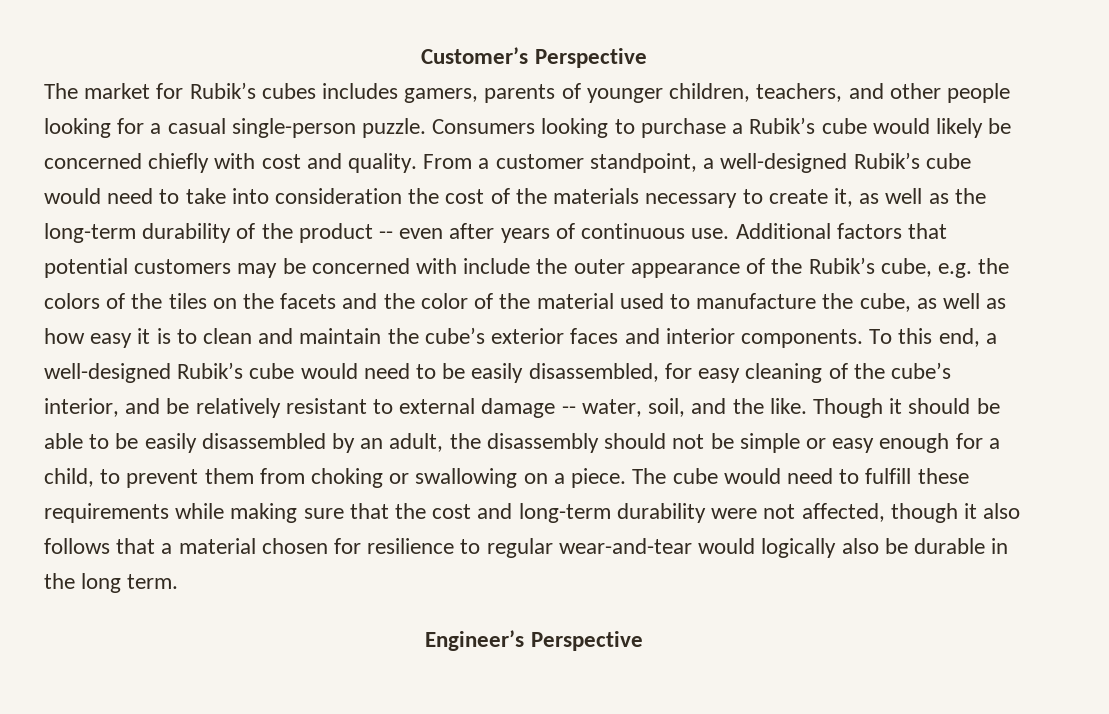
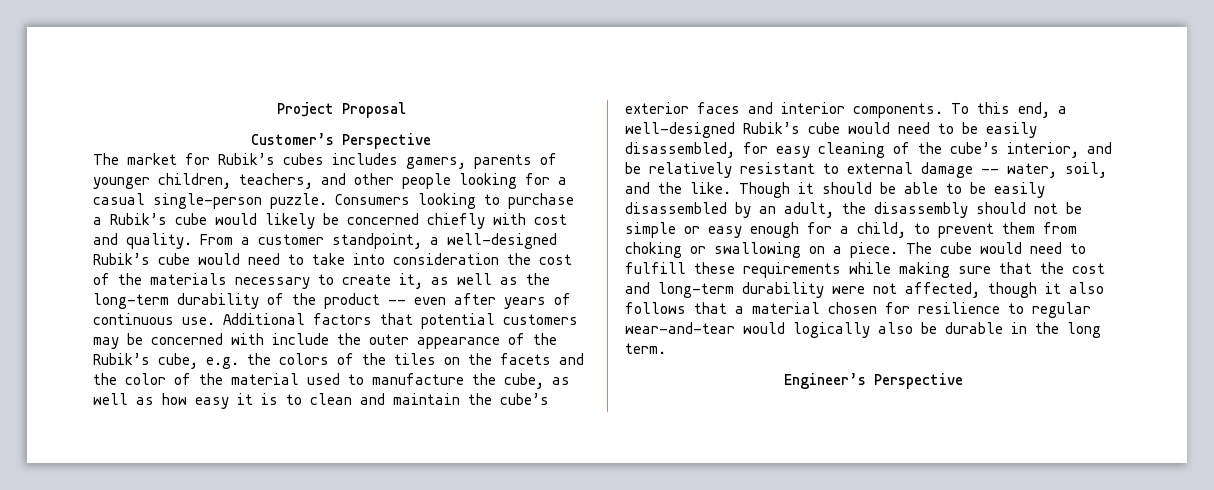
+ Project Proposal

